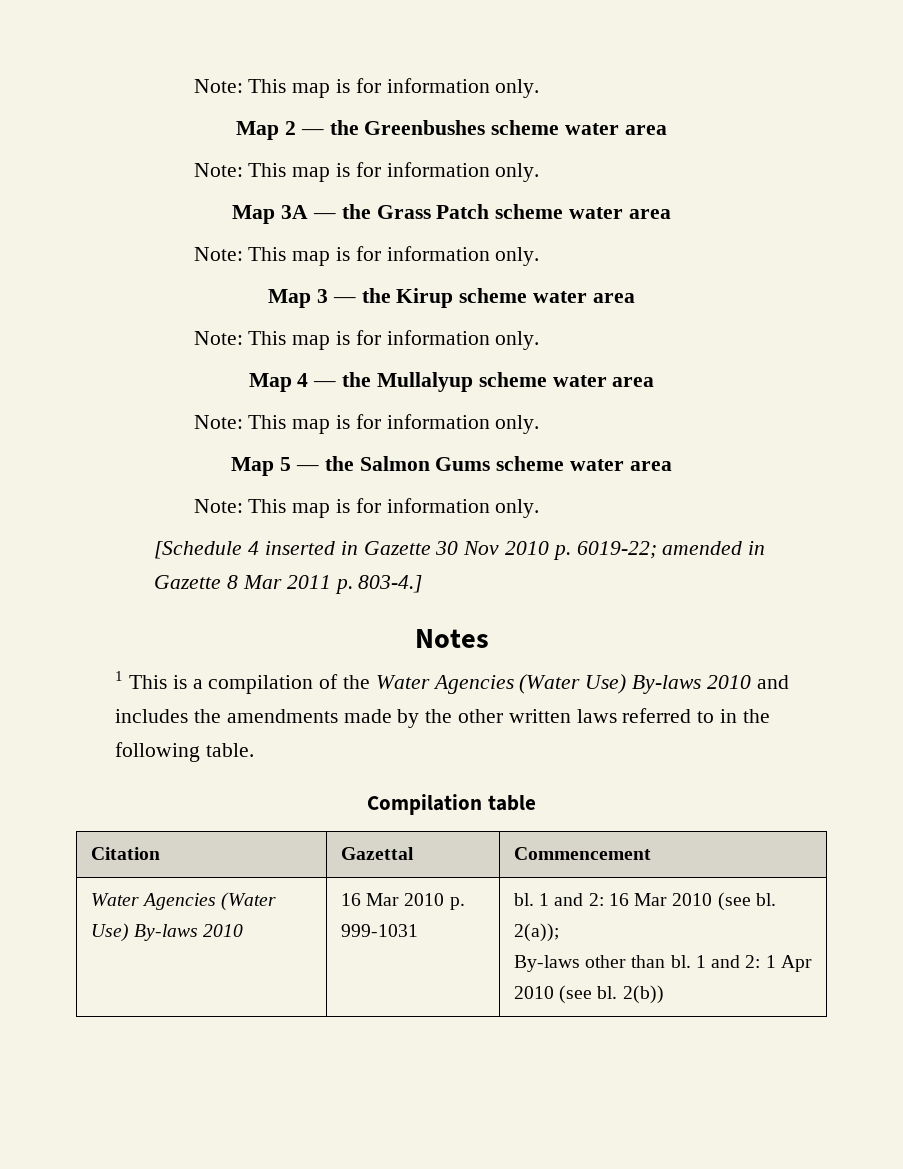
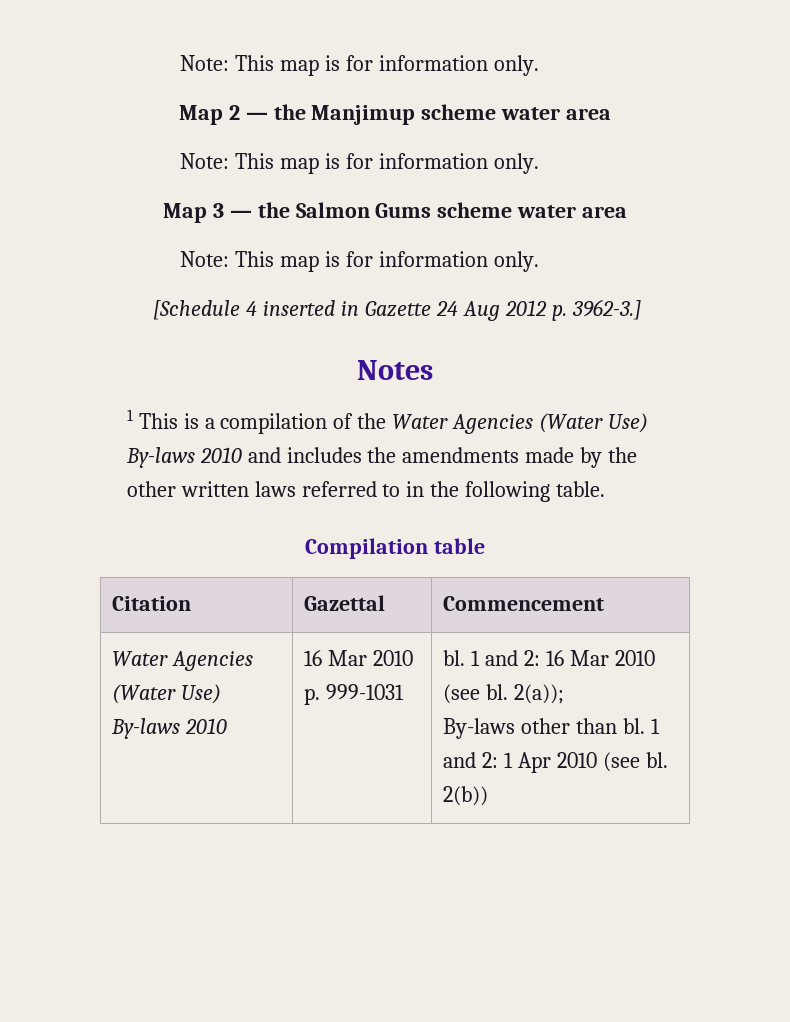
- Map 2 — the Greenbushes scheme water area
- Note: This map is for information only.
- Map 3A — the Grass Patch scheme water area
+ Map 2 — the Manjimup scheme water area
- Map 3 — the Kirup scheme water area
- Note: This map is for information only.
- Map 4 — the Mullalyup scheme water area
- Note: This map is for information only.
- Map 5 — the Salmon Gums scheme water area
+ Map 3 — the Salmon Gums scheme water area
- [Schedule 4 inserted in Gazette 30 Nov 2010 p. 6019-22; amended in Gazette 8 Mar 2011 p. 803-4.]
+ [Schedule 4 inserted in Gazette 24 Aug 2012 p. 3962-3.]

